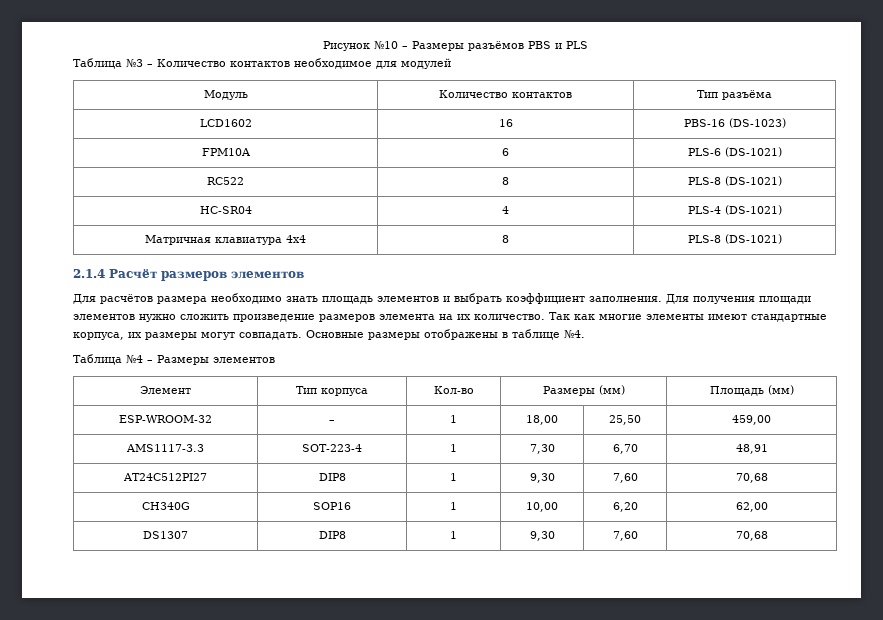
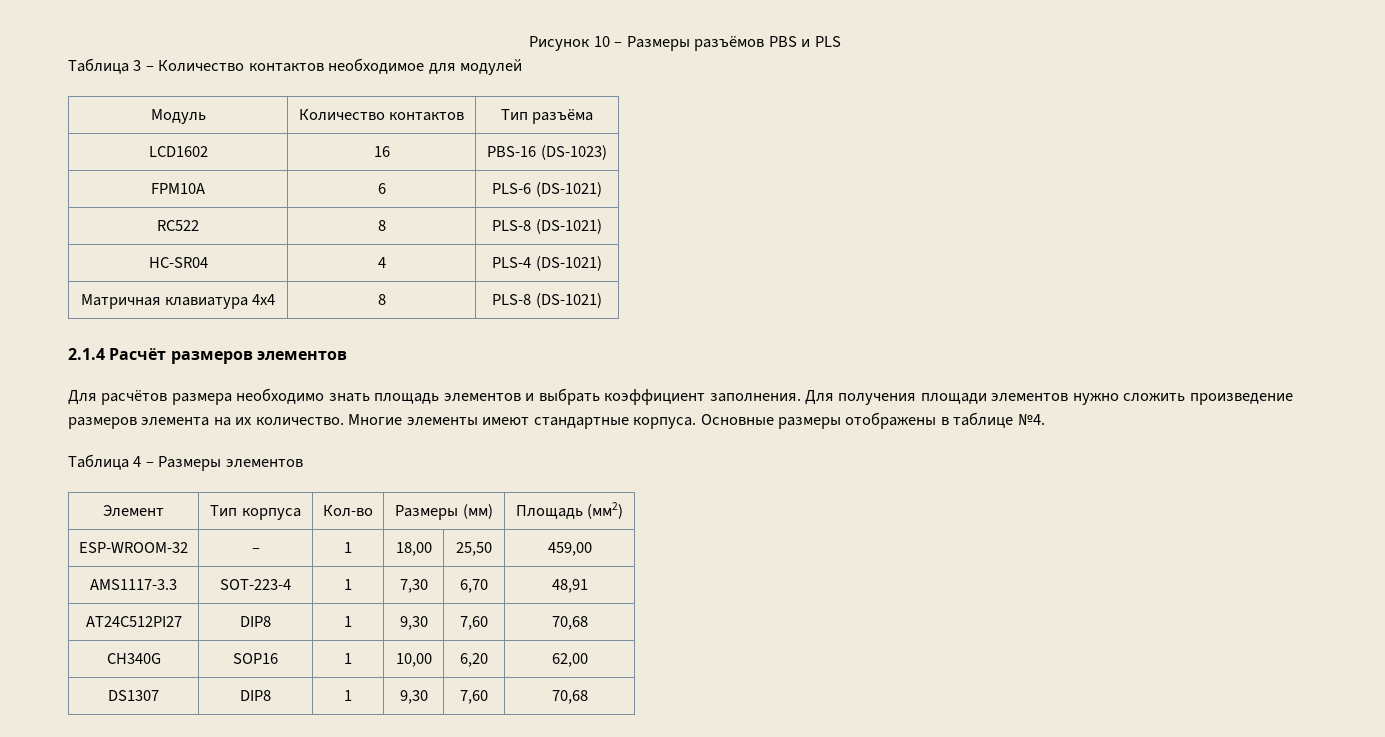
- Рисунок №10 – Размеры разъёмов PBS и PLS
+ Рисунок 10 – Размеры разъёмов PBS и PLS
- Таблица №3 – Количество контактов необходимое для модулей
+ Таблица 3 – Количество контактов необходимое для модулей
- Так как многие элементы имеют стандартные корпуса, их размеры могут совпадать.
+ Многие элементы имеют стандартные корпуса.
- Таблица №4 – Размеры элементов
+ Таблица 4 – Размеры элементов
- Элемент | Тип корпуса | Кол-во | Размеры (мм) | Площадь (мм)
+ Элемент | Тип корпуса | Кол-во | Размеры (мм) | Площадь (мм2)

